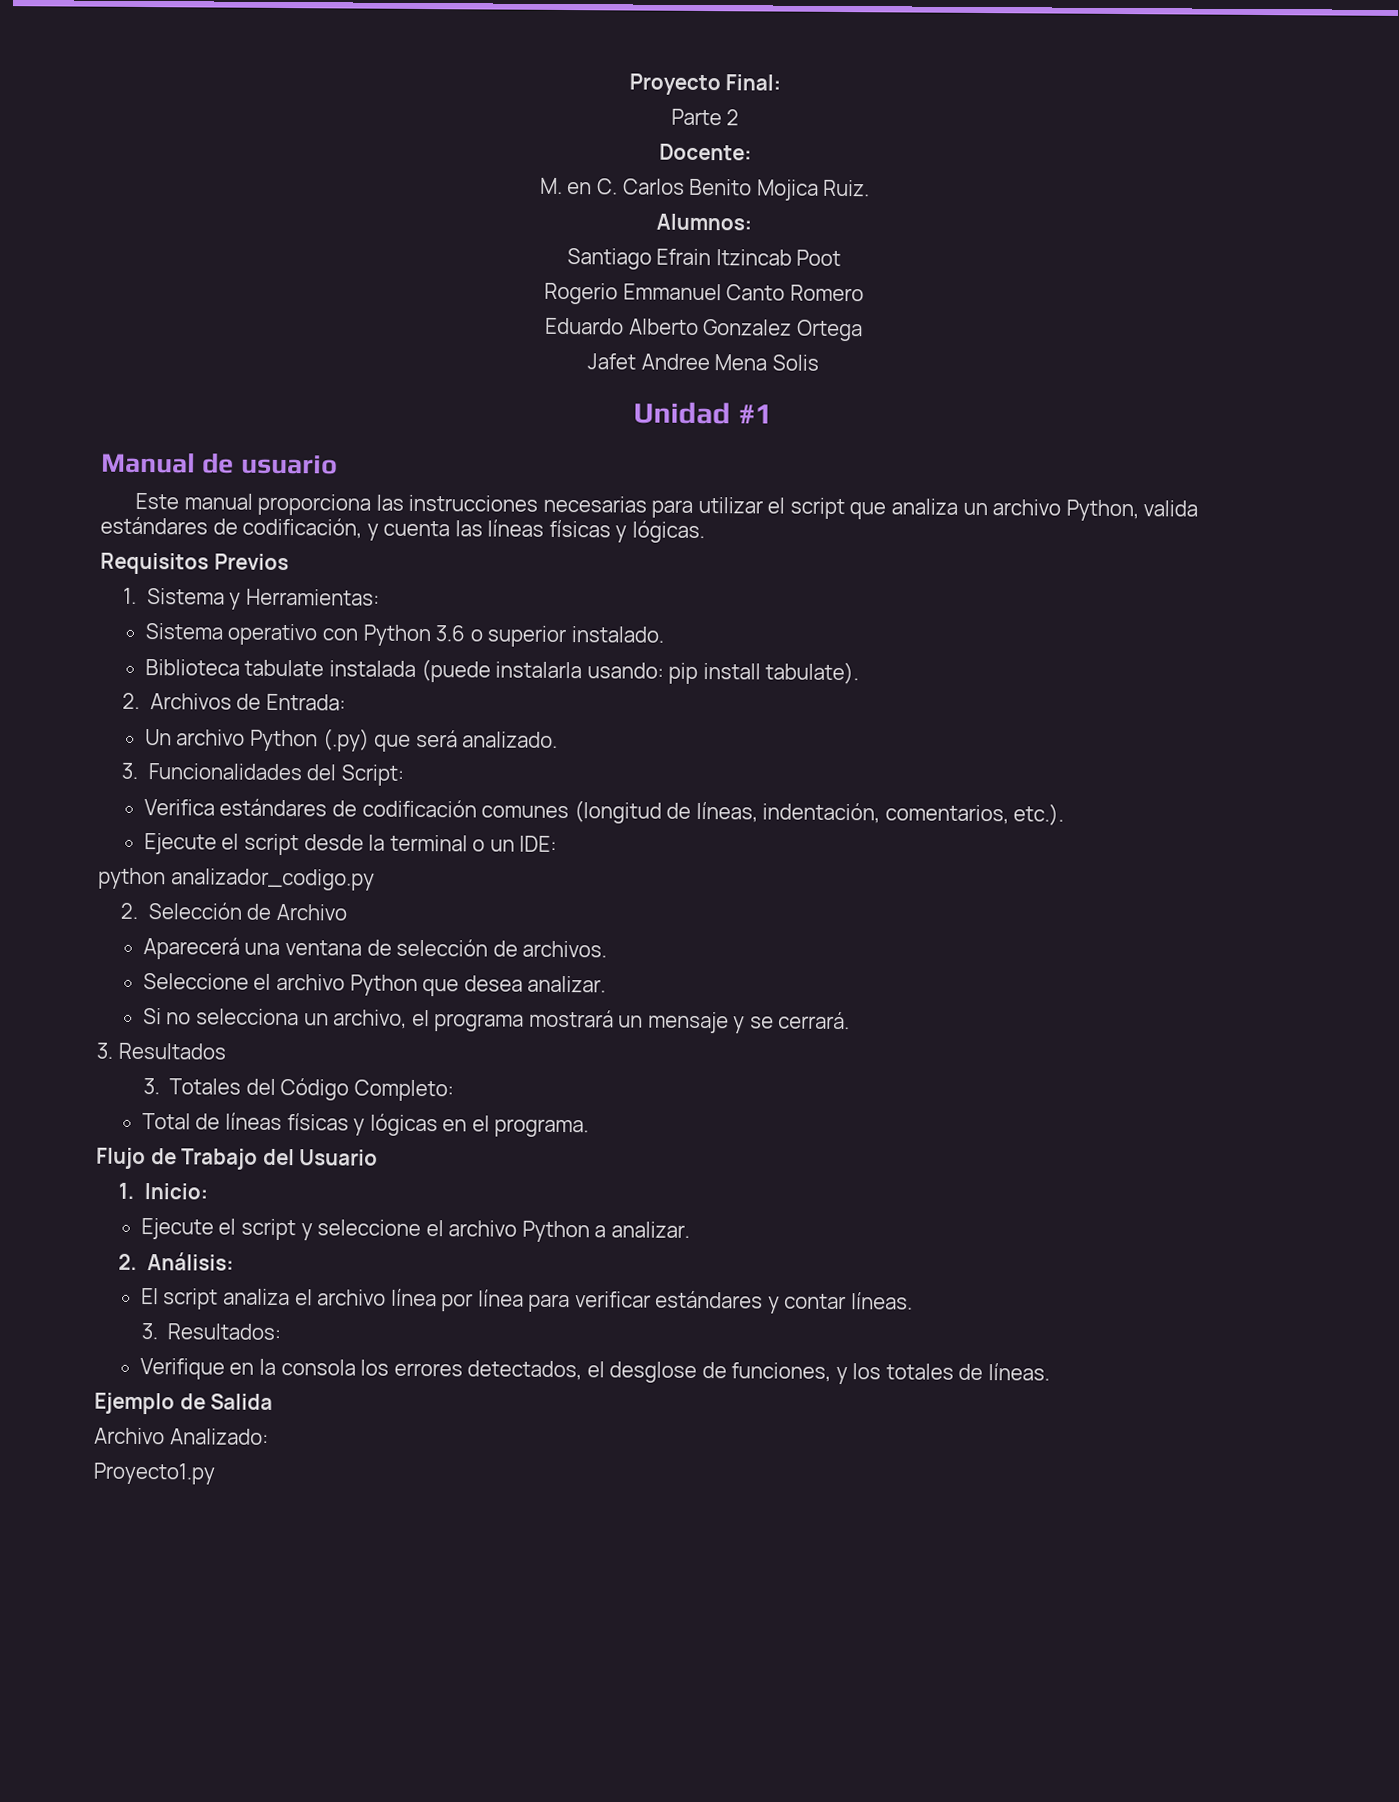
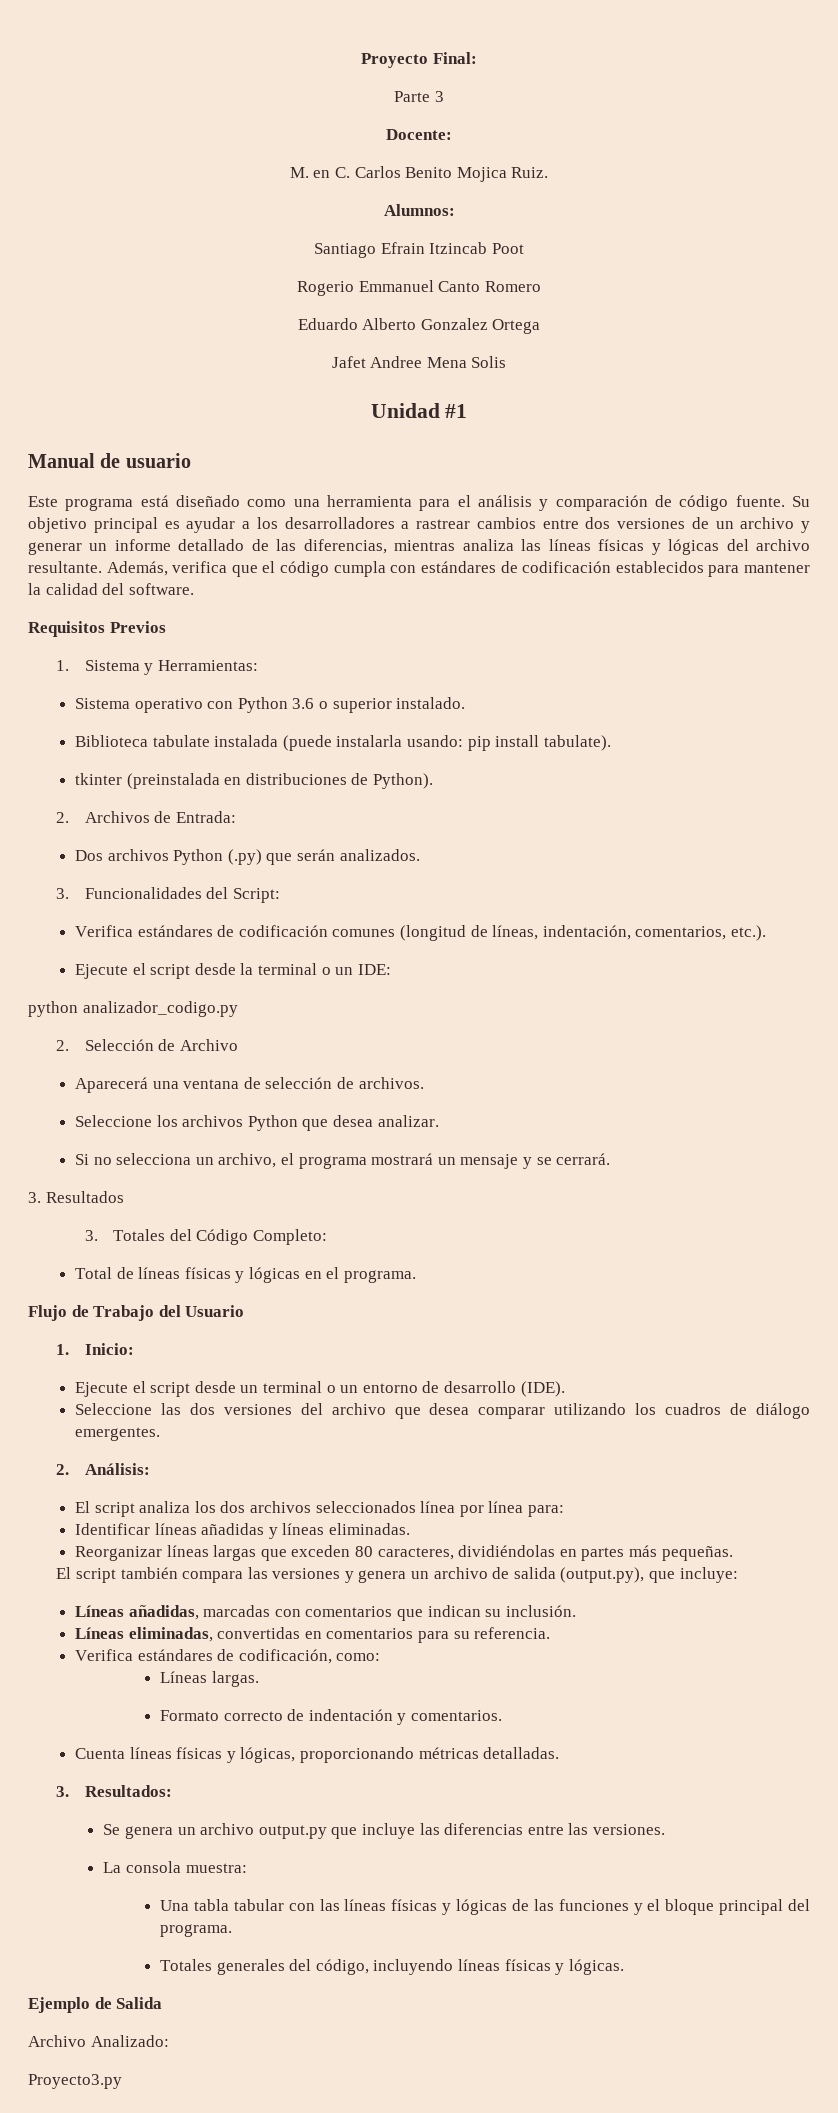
- Parte 2
+ Parte 3
- Este manual proporciona las instrucciones necesarias para utilizar el script que analiza un archivo Python, valida estándares de codificación, y cuenta las líneas físicas y lógicas.
+ Este programa está diseñado como una herramienta para el análisis y comparación de código fuente. Su objetivo principal es ayudar a los desarrolladores a rastrear cambios entre dos versiones de un archivo y generar un informe detallado de las diferencias, mientras analiza las líneas físicas y lógicas del archivo resultante. Además, verifica que el código cumpla con estándares de codificación establecidos para mantener la calidad del software.
+ tkinter (preinstalada en distribuciones de Python).
- Un archivo Python (.py) que será analizado.
+ Dos archivos Python (.py) que serán analizados.
- Seleccione el archivo Python que desea analizar.
+ Seleccione los archivos Python que desea analizar.
- Ejecute el script y seleccione el archivo Python a analizar.
+ Ejecute el script desde un terminal o un entorno de desarrollo (IDE).
+ Seleccione las dos versiones del archivo que desea comparar utilizando los cuadros de diálogo emergentes.
- El script analiza el archivo línea por línea para verificar estándares y contar líneas.
+ El script analiza los dos archivos seleccionados línea por línea para:
+ Identificar líneas añadidas y líneas eliminadas.
+ Reorganizar líneas largas que exceden 80 caracteres, dividiéndolas en partes más pequeñas.
+ El script también compara las versiones y genera un archivo de salida (output.py), que incluye:
+ Líneas añadidas, marcadas con comentarios que indican su inclusión.
+ Líneas eliminadas, convertidas en comentarios para su referencia.
+ Verifica estándares de codificación, como:
+ Líneas largas.
+ Formato correcto de indentación y comentarios.
+ Cuenta líneas físicas y lógicas, proporcionando métricas detalladas.
  3. Resultados:
- Verifique en la consola los errores detectados, el desglose de funciones, y los totales de líneas.
+ Se genera un archivo output.py que incluye las diferencias entre las versiones.
+ La consola muestra:
+ Una tabla tabular con las líneas físicas y lógicas de las funciones y el bloque principal del programa.
+ Totales generales del código, incluyendo líneas físicas y lógicas.
- Proyecto1.py
+ Proyecto3.py

